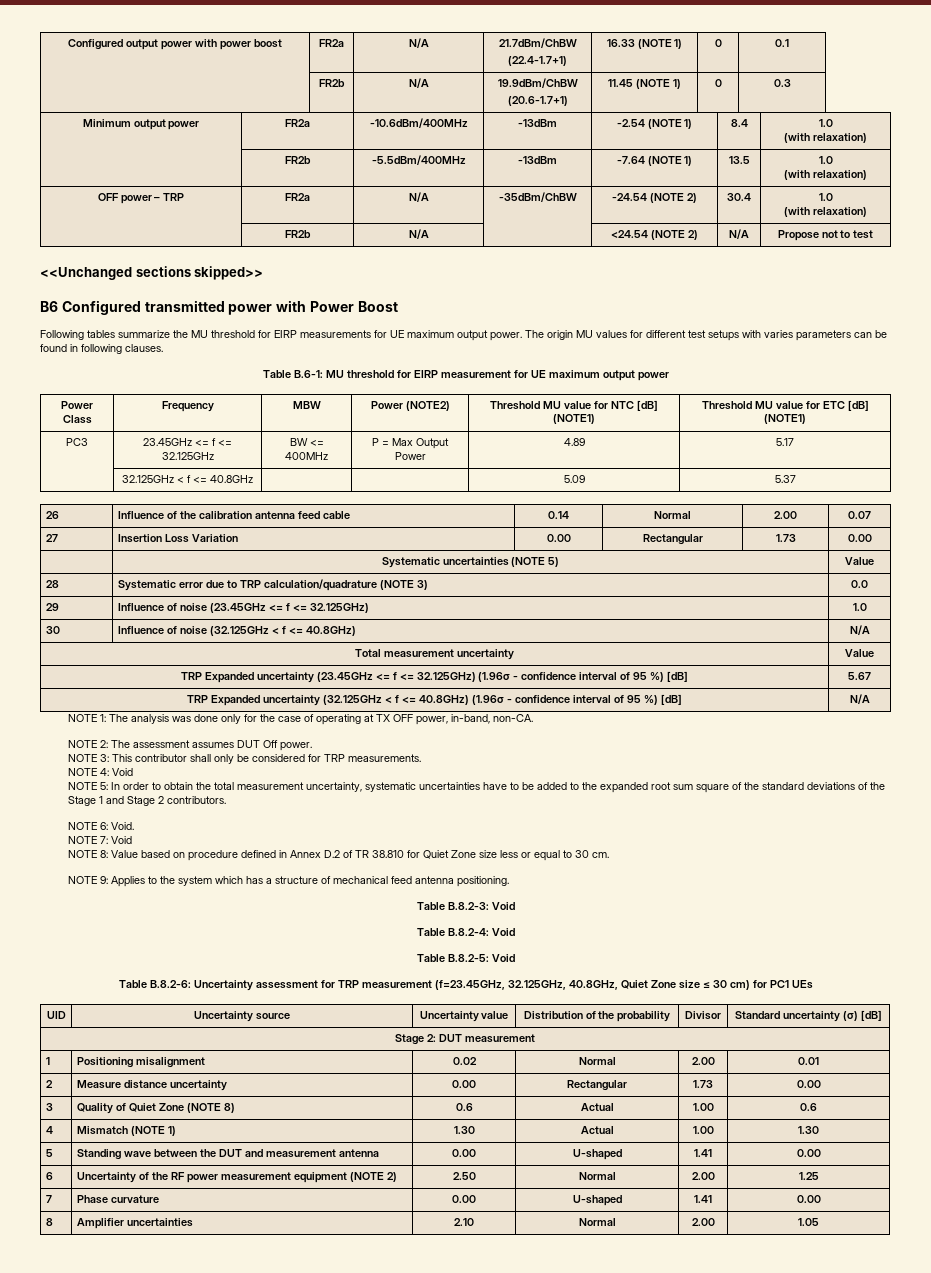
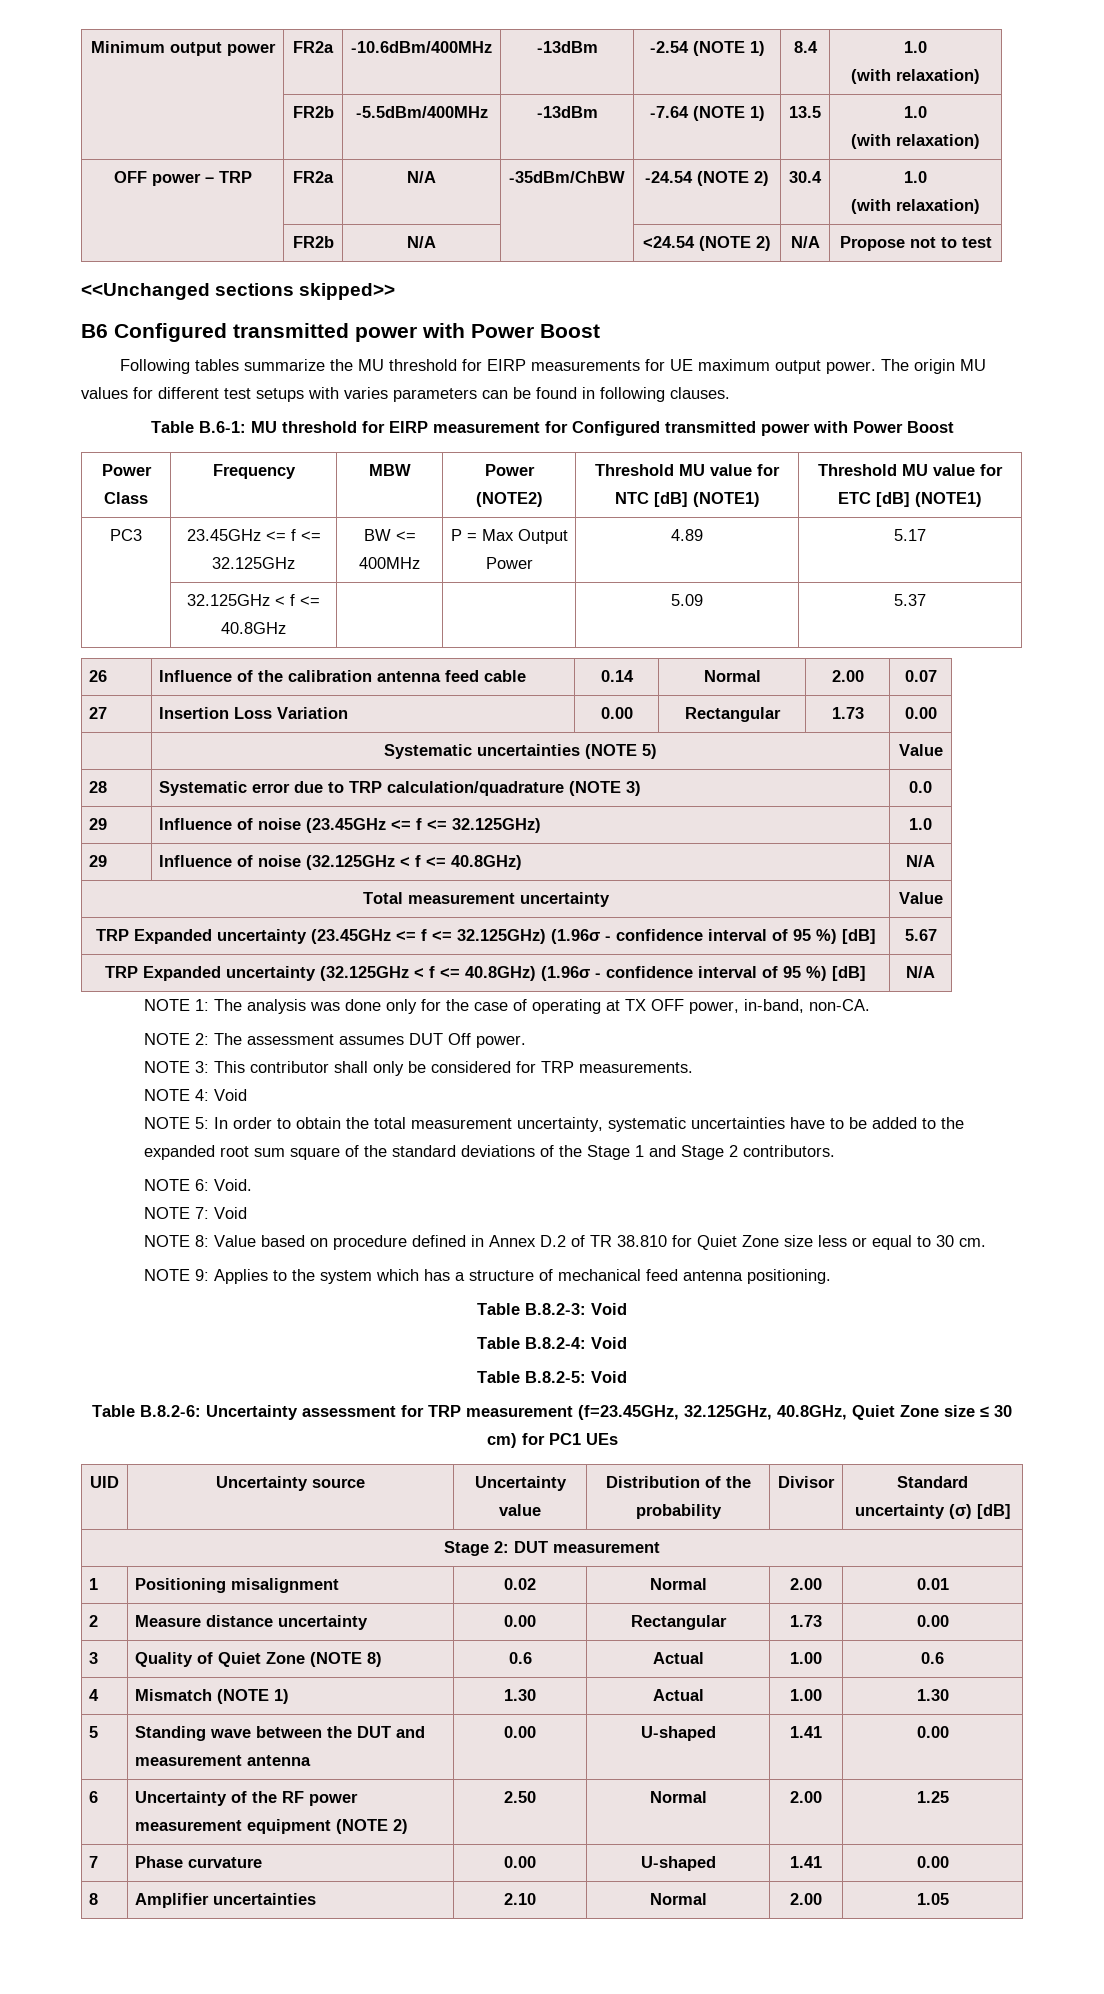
- Configured output power with power boost | FR2a | N/A | 21.7dBm/ChBW
- (22.4-1.7+1) | 16.33 (NOTE 1) | 0 | 0.1
- | FR2b | N/A | 19.9dBm/ChBW
- (20.6-1.7+1) | 11.45 (NOTE 1) | 0 | 0.3
- Table B.6-1: MU threshold for EIRP measurement for UE maximum output power
+ Table B.6-1: MU threshold for EIRP measurement for Configured transmitted power with Power Boost
- 30 | Influence of noise (32.125GHz < f <= 40.8GHz) | N/A
+ 29 | Influence of noise (32.125GHz < f <= 40.8GHz) | N/A

